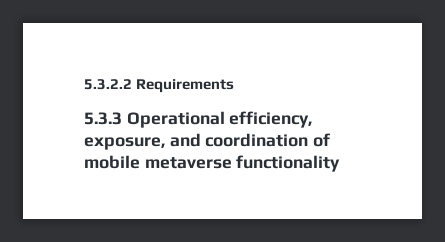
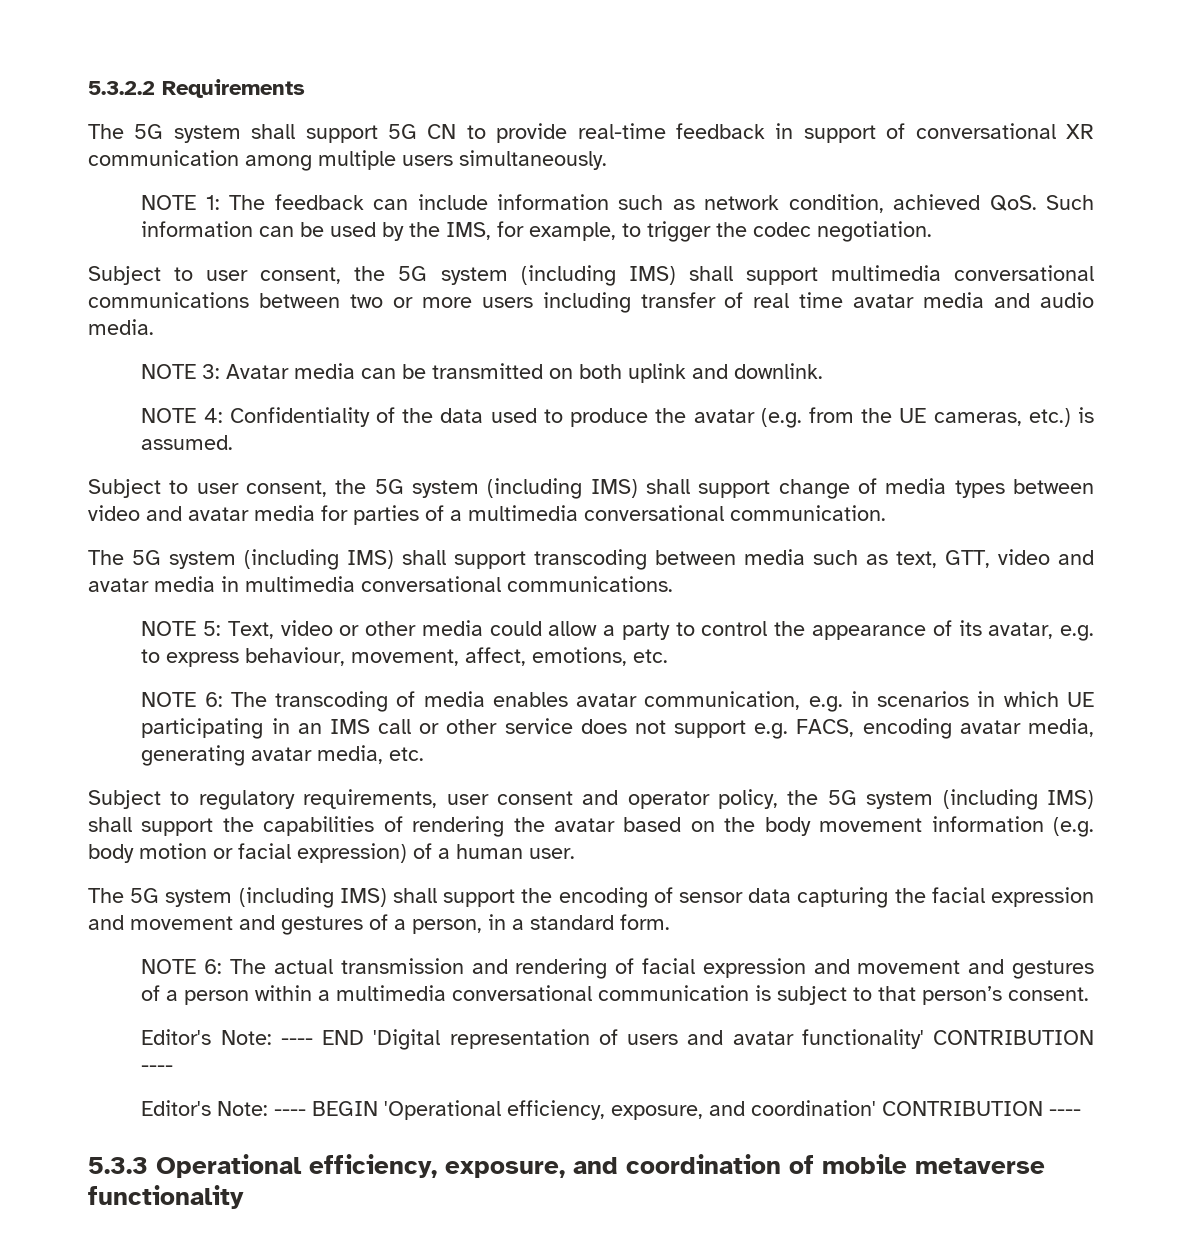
+ The 5G system shall support 5G CN to provide real-time feedback in support of conversational XR communication among multiple users simultaneously.
+ NOTE 1: The feedback can include information such as network condition, achieved QoS. Such information can be used by the IMS, for example, to trigger the codec negotiation.
+ Subject to user consent, the 5G system (including IMS) shall support multimedia conversational communications between two or more users including transfer of real time avatar media and audio media.
+ NOTE 3: Avatar media can be transmitted on both uplink and downlink.
+ NOTE 4: Confidentiality of the data used to produce the avatar (e.g. from the UE cameras, etc.) is assumed.
+ Subject to user consent, the 5G system (including IMS) shall support change of media types between video and avatar media for parties of a multimedia conversational communication.
+ The 5G system (including IMS) shall support transcoding between media such as text, GTT, video and avatar media in multimedia conversational communications.
+ NOTE 5: Text, video or other media could allow a party to control the appearance of its avatar, e.g. to express behaviour, movement, affect, emotions, etc.
+ NOTE 6: The transcoding of media enables avatar communication, e.g. in scenarios in which UE participating in an IMS call or other service does not support e.g. FACS, encoding avatar media, generating avatar media, etc.
+ Subject to regulatory requirements, user consent and operator policy, the 5G system (including IMS) shall support the capabilities of rendering the avatar based on the body movement information (e.g. body motion or facial expression) of a human user.
+ The 5G system (including IMS) shall support the encoding of sensor data capturing the facial expression and movement and gestures of a person, in a standard form.
+ NOTE 6: The actual transmission and rendering of facial expression and movement and gestures of a person within a multimedia conversational communication is subject to that person’s consent.
+ Editor's Note: ---- END 'Digital representation of users and avatar functionality' CONTRIBUTION ----
+ Editor's Note: ---- BEGIN 'Operational efficiency, exposure, and coordination' CONTRIBUTION ----

